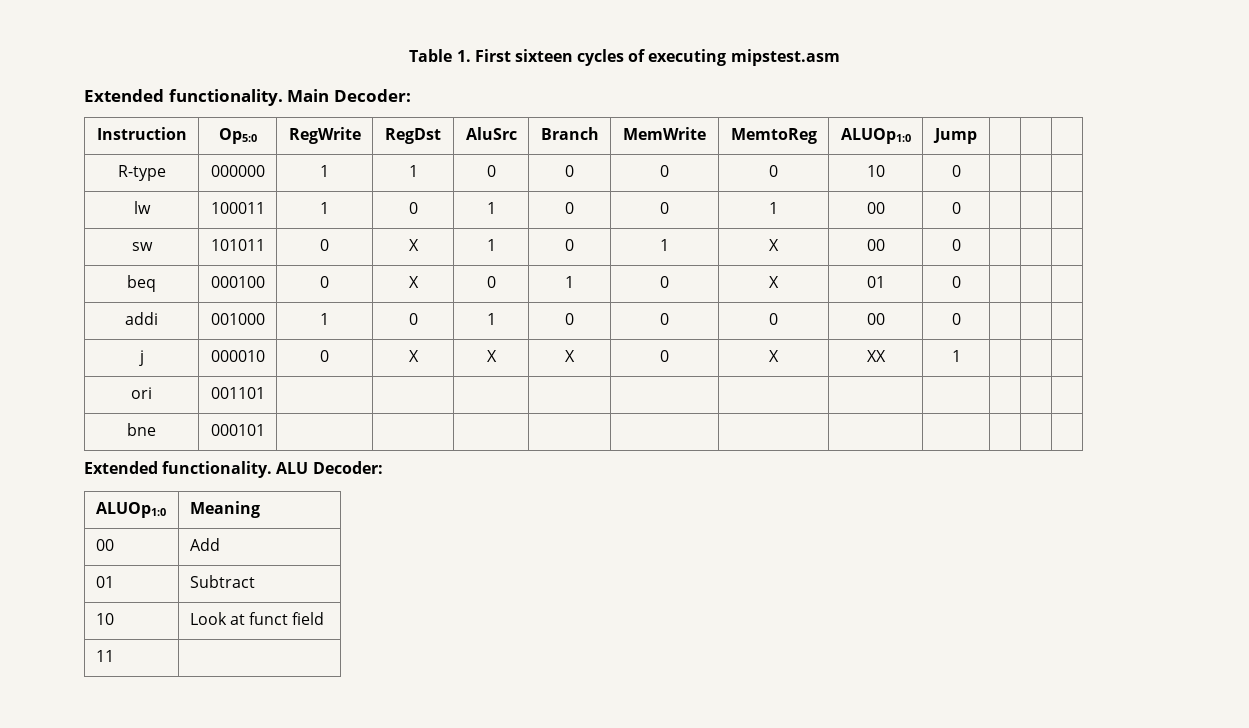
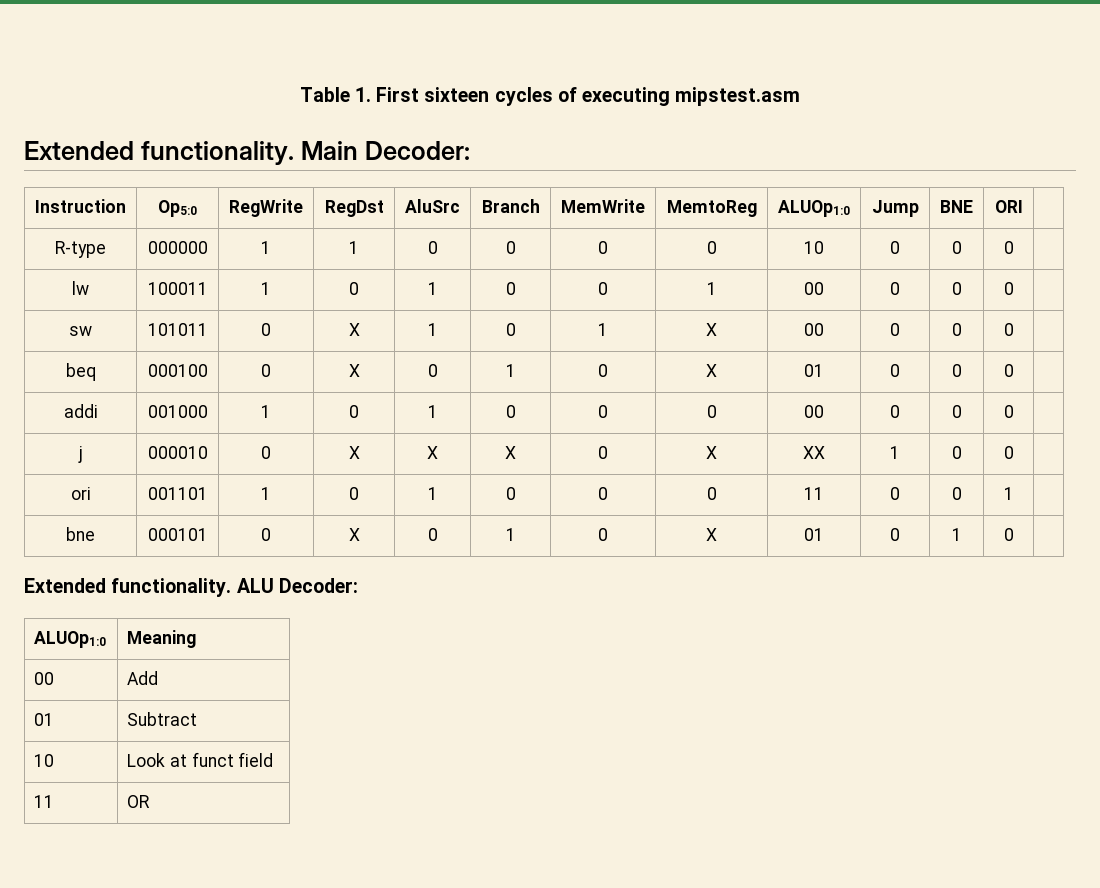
- Instruction | Op5:0 | RegWrite | RegDst | AluSrc | Branch | MemWrite | MemtoReg | ALUOp1:0 | Jump | | |
+ Instruction | Op5:0 | RegWrite | RegDst | AluSrc | Branch | MemWrite | MemtoReg | ALUOp1:0 | Jump | BNE | ORI |
- R-type | 000000 | 1 | 1 | 0 | 0 | 0 | 0 | 10 | 0 | | |
+ R-type | 000000 | 1 | 1 | 0 | 0 | 0 | 0 | 10 | 0 | 0 | 0 |
- lw | 100011 | 1 | 0 | 1 | 0 | 0 | 1 | 00 | 0 | | |
+ lw | 100011 | 1 | 0 | 1 | 0 | 0 | 1 | 00 | 0 | 0 | 0 |
- sw | 101011 | 0 | X | 1 | 0 | 1 | X | 00 | 0 | | |
+ sw | 101011 | 0 | X | 1 | 0 | 1 | X | 00 | 0 | 0 | 0 |
- beq | 000100 | 0 | X | 0 | 1 | 0 | X | 01 | 0 | | |
+ beq | 000100 | 0 | X | 0 | 1 | 0 | X | 01 | 0 | 0 | 0 |
- addi | 001000 | 1 | 0 | 1 | 0 | 0 | 0 | 00 | 0 | | |
+ addi | 001000 | 1 | 0 | 1 | 0 | 0 | 0 | 00 | 0 | 0 | 0 |
- j | 000010 | 0 | X | X | X | 0 | X | XX | 1 | | |
+ j | 000010 | 0 | X | X | X | 0 | X | XX | 1 | 0 | 0 |
- ori | 001101 | | | | | | | | | | |
- bne | 000101 | | | | | | | | | | |
+ ori | 001101 | 1 | 0 | 1 | 0 | 0 | 0 | 11 | 0 | 0 | 1 |
+ bne | 000101 | 0 | X | 0 | 1 | 0 | X | 01 | 0 | 1 | 0 |
- 11 |
+ 11 | OR

